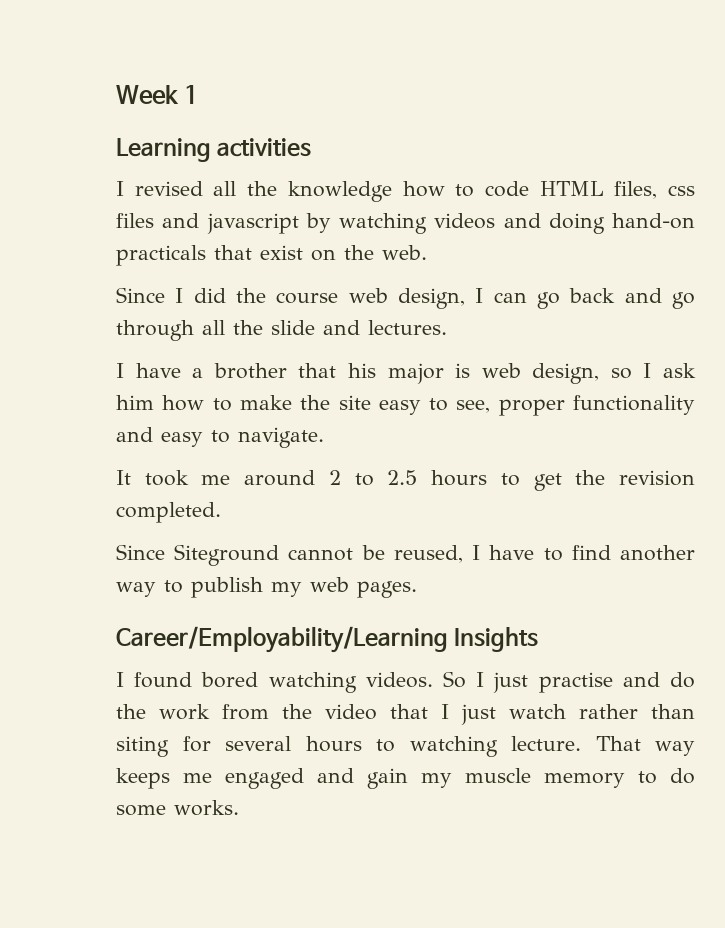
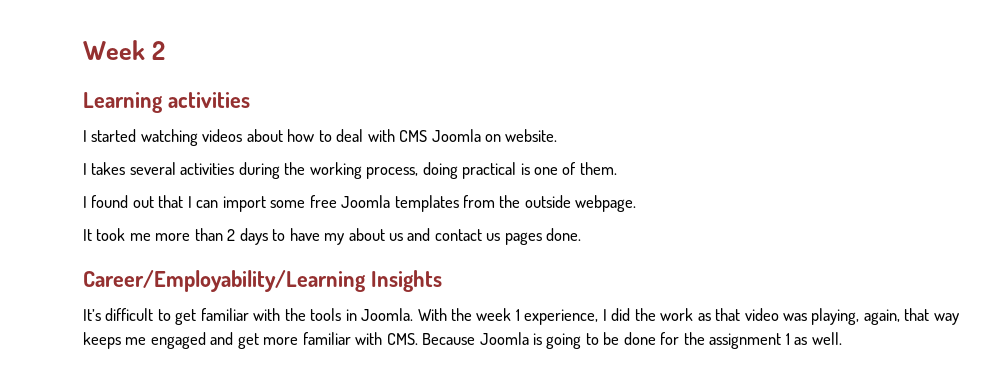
- Week 1
+ Week 2
- I revised all the knowledge how to code HTML files, css files and javascript by watching videos and doing hand-on practicals that exist on the web.
- Since I did the course web design, I can go back and go through all the slide and lectures.
- I have a brother that his major is web design, so I ask him how to make the site easy to see, proper functionality and easy to navigate.
- It took me around 2 to 2.5 hours to get the revision completed.
- Since Siteground cannot be reused, I have to find another way to publish my web pages.
+ I started watching videos about how to deal with CMS Joomla on website.
+ I takes several activities during the working process, doing practical is one of them.
+ I found out that I can import some free Joomla templates from the outside webpage.
+ It took me more than 2 days to have my about us and contact us pages done.
  Career/Employability/Learning Insights
- I found bored watching videos. So I just practise and do the work from the video that I just watch rather than siting for several hours to watching lecture. That way keeps me engaged and gain my muscle memory to do some works.
+ It’s difficult to get familiar with the tools in Joomla. With the week 1 experience, I did the work as that video was playing, again, that way keeps me engaged and get more familiar with CMS. Because Joomla is going to be done for the assignment 1 as well.

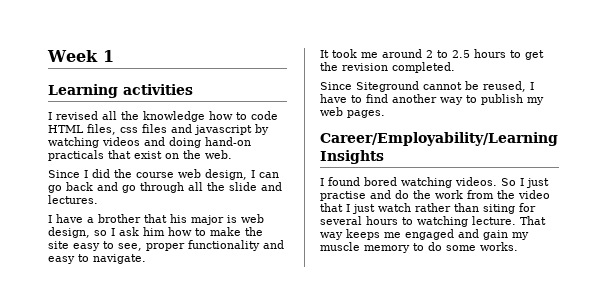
- Week 2
+ Week 1
- I started watching videos about how to deal with CMS Joomla on website.
- I takes several activities during the working process, doing practical is one of them.
- I found out that I can import some free Joomla templates from the outside webpage.
- It took me more than 2 days to have my about us and contact us pages done.
+ I revised all the knowledge how to code HTML files, css files and javascript by watching videos and doing hand-on practicals that exist on the web.
+ Since I did the course web design, I can go back and go through all the slide and lectures.
+ I have a brother that his major is web design, so I ask him how to make the site easy to see, proper functionality and easy to navigate.
+ It took me around 2 to 2.5 hours to get the revision completed.
+ Since Siteground cannot be reused, I have to find another way to publish my web pages.
  Career/Employability/Learning Insights
- It’s difficult to get familiar with the tools in Joomla. With the week 1 experience, I did the work as that video was playing, again, that way keeps me engaged and get more familiar with CMS. Because Joomla is going to be done for the assignment 1 as well.
+ I found bored watching videos. So I just practise and do the work from the video that I just watch rather than siting for several hours to watching lecture. That way keeps me engaged and gain my muscle memory to do some works.

